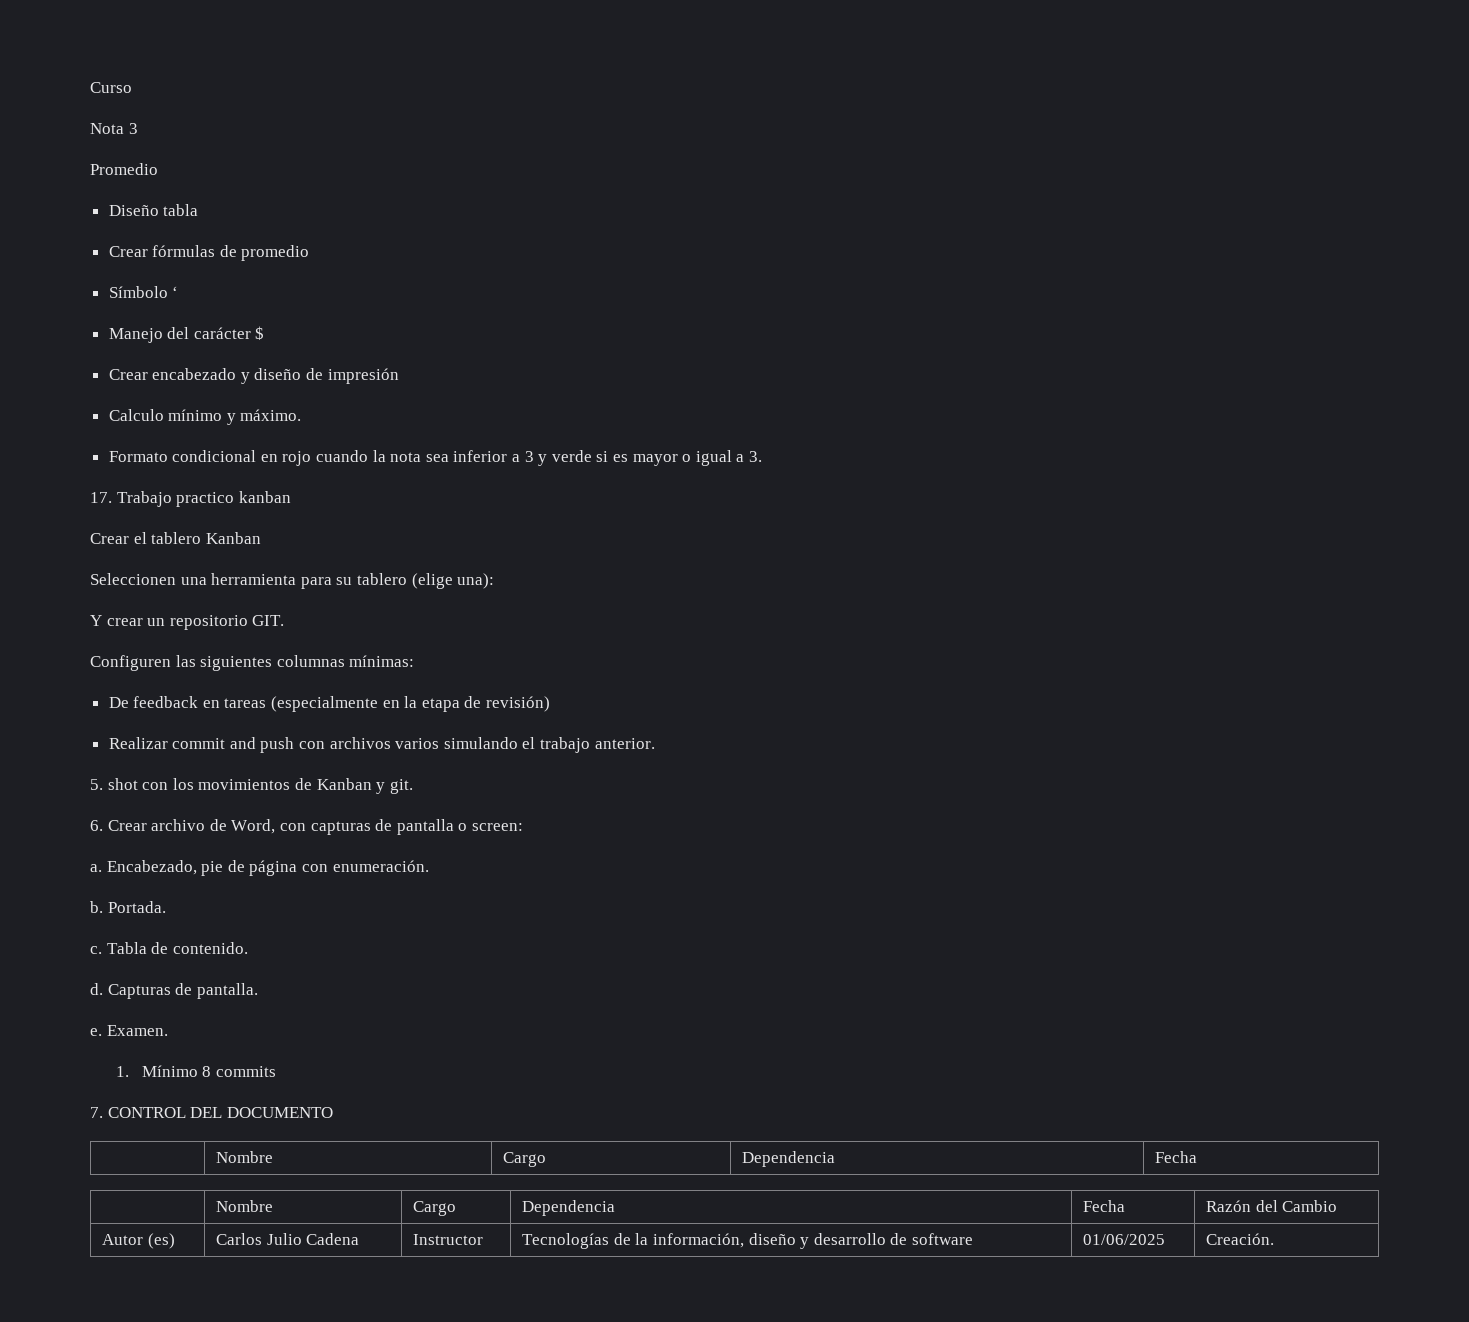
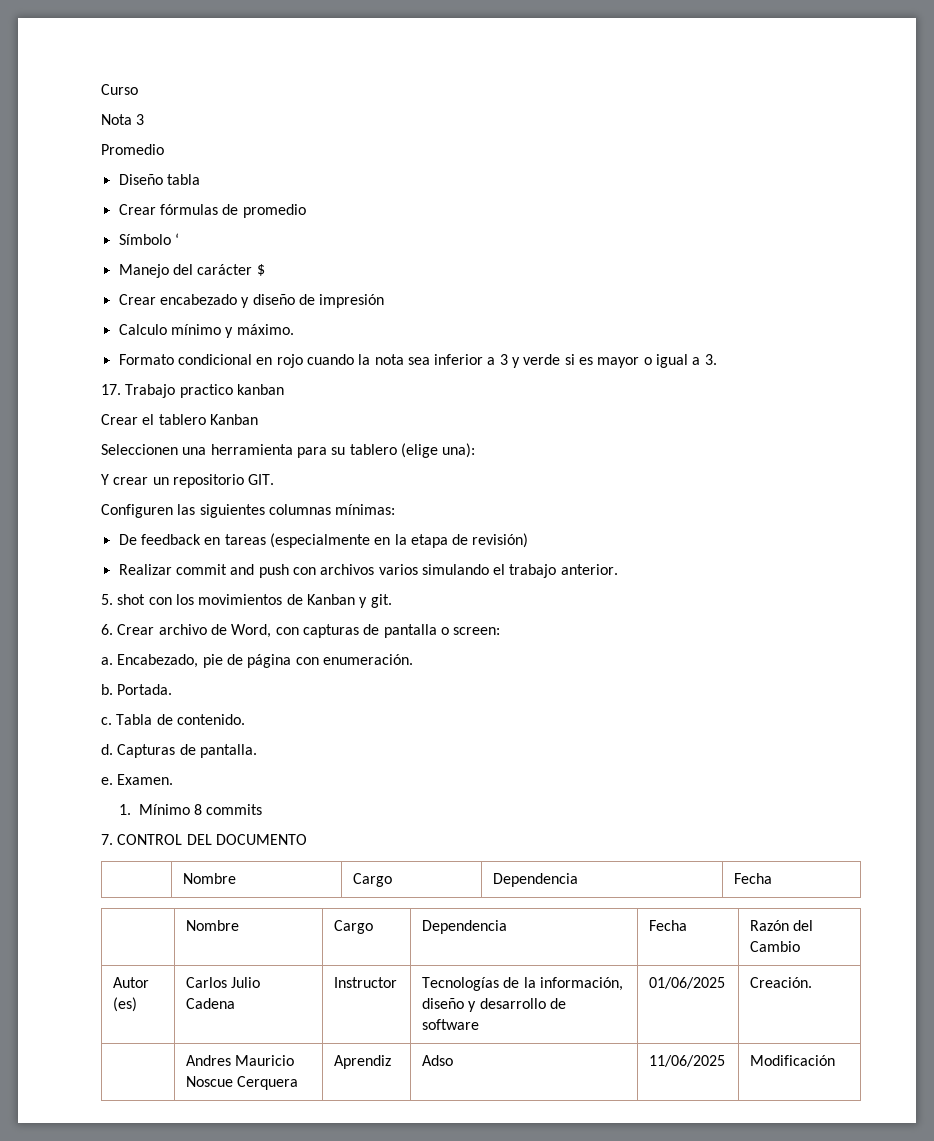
+ | Andres Mauricio Noscue Cerquera | Aprendiz | Adso | 11/06/2025 | Modificación

